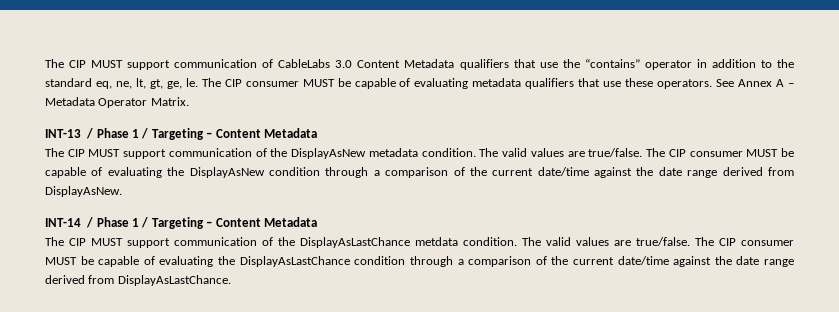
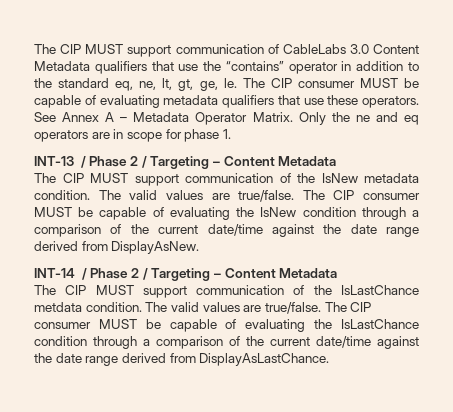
+ Only the ne and eq operators are in scope for phase 1.
- INT-13 / Phase 1 / Targeting – Content Metadata
+ INT-13 / Phase 2 / Targeting – Content Metadata
- The CIP MUST support communication of the DisplayAsNew metadata condition.
+ The CIP MUST support communication of the IsNew metadata condition.
- The CIP consumer MUST be capable of evaluating the DisplayAsNew condition through a comparison of the current date/time against the date range derived from DisplayAsNew.
+ The CIP consumer MUST be capable of evaluating the IsNew condition through a comparison of the current date/time against the date range derived from DisplayAsNew.
- INT-14 / Phase 1 / Targeting – Content Metadata
+ INT-14 / Phase 2 / Targeting – Content Metadata
- The CIP MUST support communication of the DisplayAsLastChance metdata condition.
+ The CIP MUST support communication of the IsLastChance metdata condition.
- The CIP consumer MUST be capable of evaluating the DisplayAsLastChance condition through a comparison of the current date/time against the date range derived from DisplayAsLastChance.
+ The CIP consumer MUST be capable of evaluating the IsLastChance condition through a comparison of the current date/time against the date range derived from DisplayAsLastChance.

